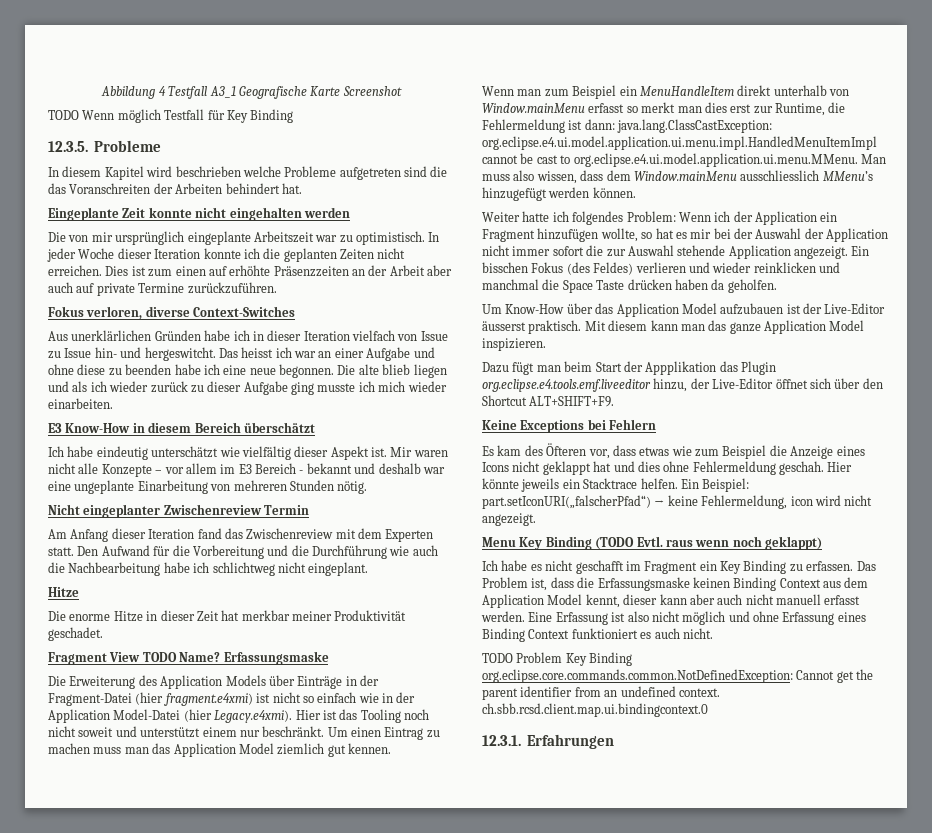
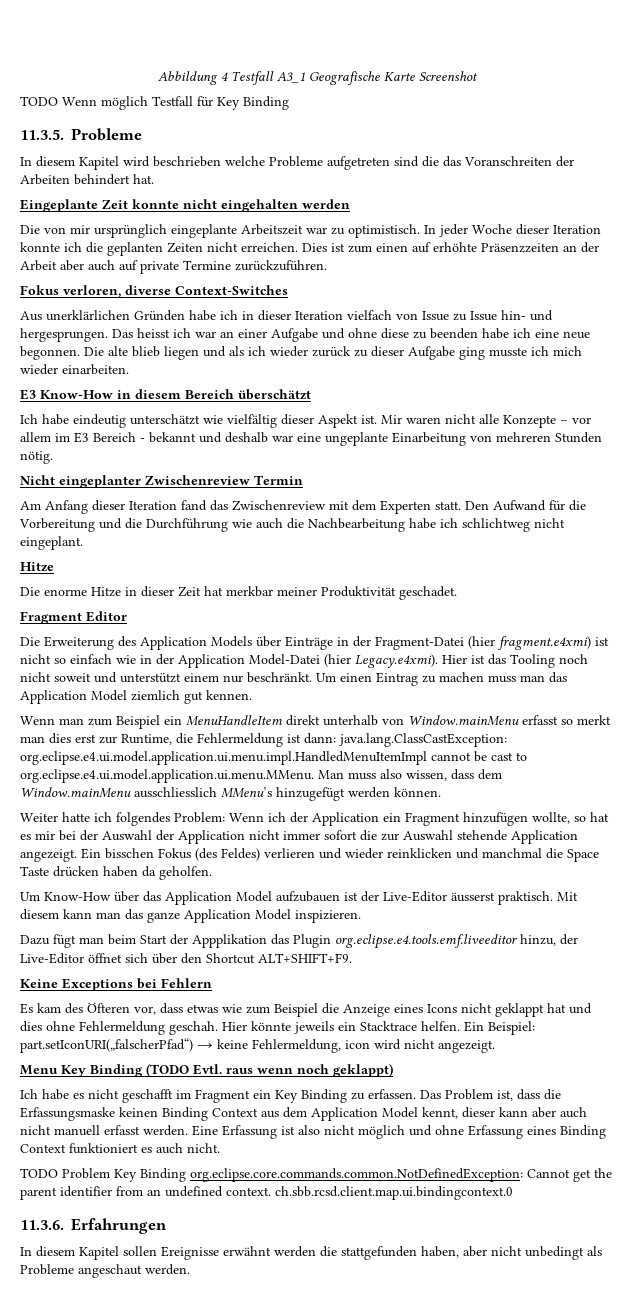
- 12.3.5. Probleme
+ 11.3.5. Probleme
- Aus unerklärlichen Gründen habe ich in dieser Iteration vielfach von Issue zu Issue hin- und hergeswitcht.
+ Aus unerklärlichen Gründen habe ich in dieser Iteration vielfach von Issue zu Issue hin- und hergesprungen.
- Fragment View TODO Name? Erfassungsmaske
+ Fragment Editor
- 12.3.1. Erfahrungen
+ 11.3.6. Erfahrungen
+ In diesem Kapitel sollen Ereignisse erwähnt werden die stattgefunden haben, aber nicht unbedingt als Probleme angeschaut werden.

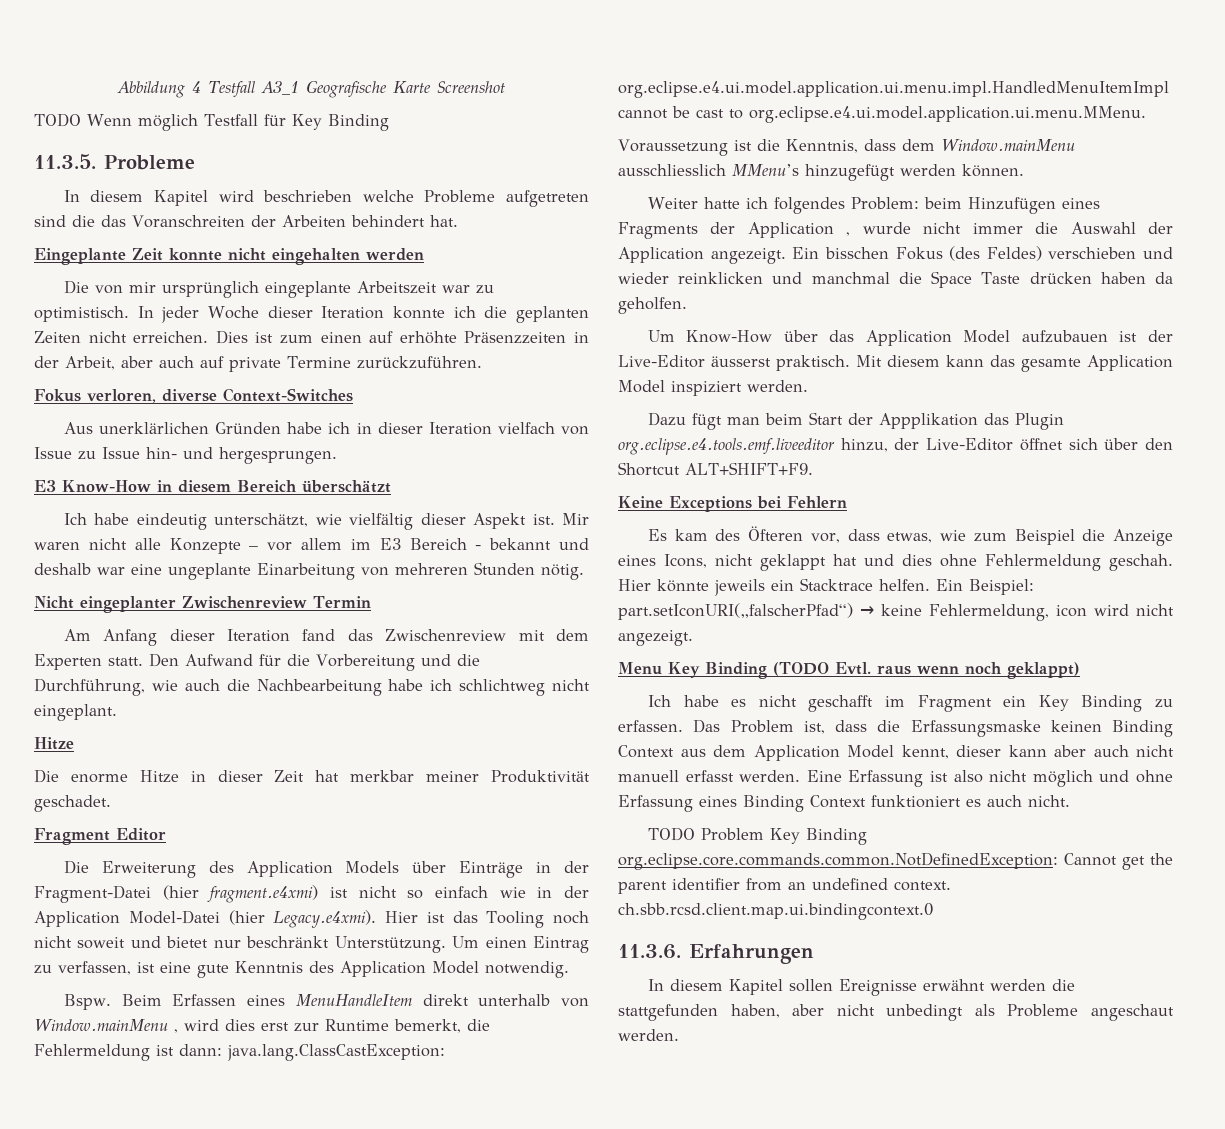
- Dies ist zum einen auf erhöhte Präsenzzeiten an der Arbeit aber auch auf private Termine zurückzuführen.
+ Dies ist zum einen auf erhöhte Präsenzzeiten in der Arbeit, aber auch auf private Termine zurückzuführen.
- Das heisst ich war an einer Aufgabe und ohne diese zu beenden habe ich eine neue begonnen. Die alte blieb liegen und als ich wieder zurück zu dieser Aufgabe ging musste ich mich wieder einarbeiten.
- Ich habe eindeutig unterschätzt wie vielfältig dieser Aspekt ist.
+ Ich habe eindeutig unterschätzt, wie vielfältig dieser Aspekt ist.
- Den Aufwand für die Vorbereitung und die Durchführung wie auch die Nachbearbeitung habe ich schlichtweg nicht eingeplant.
+ Den Aufwand für die Vorbereitung und die Durchführung, wie auch die Nachbearbeitung habe ich schlichtweg nicht eingeplant.
- Die Erweiterung des Application Models über Einträge in der Fragment-Datei (hier fragment.e4xmi) ist nicht so einfach wie in der Application Model-Datei (hier Legacy.e4xmi). Hier ist das Tooling noch nicht soweit und unterstützt einem nur beschränkt. Um einen Eintrag zu machen muss man das Application Model ziemlich gut kennen.
- Wenn man zum Beispiel ein MenuHandleItem direkt unterhalb von Window.mainMenu erfasst so merkt man dies erst zur Runtime, die Fehlermeldung ist dann: java.lang.ClassCastException: org.eclipse.e4.ui.model.application.ui.menu.impl.HandledMenuItemImpl cannot be cast to org.eclipse.e4.ui.model.application.ui.menu.MMenu. Man muss also wissen, dass dem Window.mainMenu ausschliesslich MMenu’s hinzugefügt werden können.
+ Die Erweiterung des Application Models über Einträge in der Fragment-Datei (hier fragment.e4xmi) ist nicht so einfach wie in der Application Model-Datei (hier Legacy.e4xmi). Hier ist das Tooling noch nicht soweit und bietet nur beschränkt Unterstützung. Um einen Eintrag zu verfassen, ist eine gute Kenntnis des Application Model notwendig.
+ Bspw. Beim Erfassen eines MenuHandleItem direkt unterhalb von Window.mainMenu , wird dies erst zur Runtime bemerkt, die Fehlermeldung ist dann: java.lang.ClassCastException: org.eclipse.e4.ui.model.application.ui.menu.impl.HandledMenuItemImpl cannot be cast to org.eclipse.e4.ui.model.application.ui.menu.MMenu.
+ Voraussetzung ist die Kenntnis, dass dem Window.mainMenu ausschliesslich MMenu’s hinzugefügt werden können.
- Weiter hatte ich folgendes Problem: Wenn ich der Application ein Fragment hinzufügen wollte, so hat es mir bei der Auswahl der Application nicht immer sofort die zur Auswahl stehende Application angezeigt.
+ Weiter hatte ich folgendes Problem: beim Hinzufügen eines Fragments der Application , wurde nicht immer die Auswahl der Application angezeigt.
- Ein bisschen Fokus (des Feldes) verlieren und wieder reinklicken und manchmal die Space Taste drücken haben da geholfen.
+ Ein bisschen Fokus (des Feldes) verschieben und wieder reinklicken und manchmal die Space Taste drücken haben da geholfen.
- Mit diesem kann man das ganze Application Model inspizieren.
+ Mit diesem kann das gesamte Application Model inspiziert werden.
- Es kam des Öfteren vor, dass etwas wie zum Beispiel die Anzeige eines Icons nicht geklappt hat und dies ohne Fehlermeldung geschah.
+ Es kam des Öfteren vor, dass etwas, wie zum Beispiel die Anzeige eines Icons, nicht geklappt hat und dies ohne Fehlermeldung geschah.

